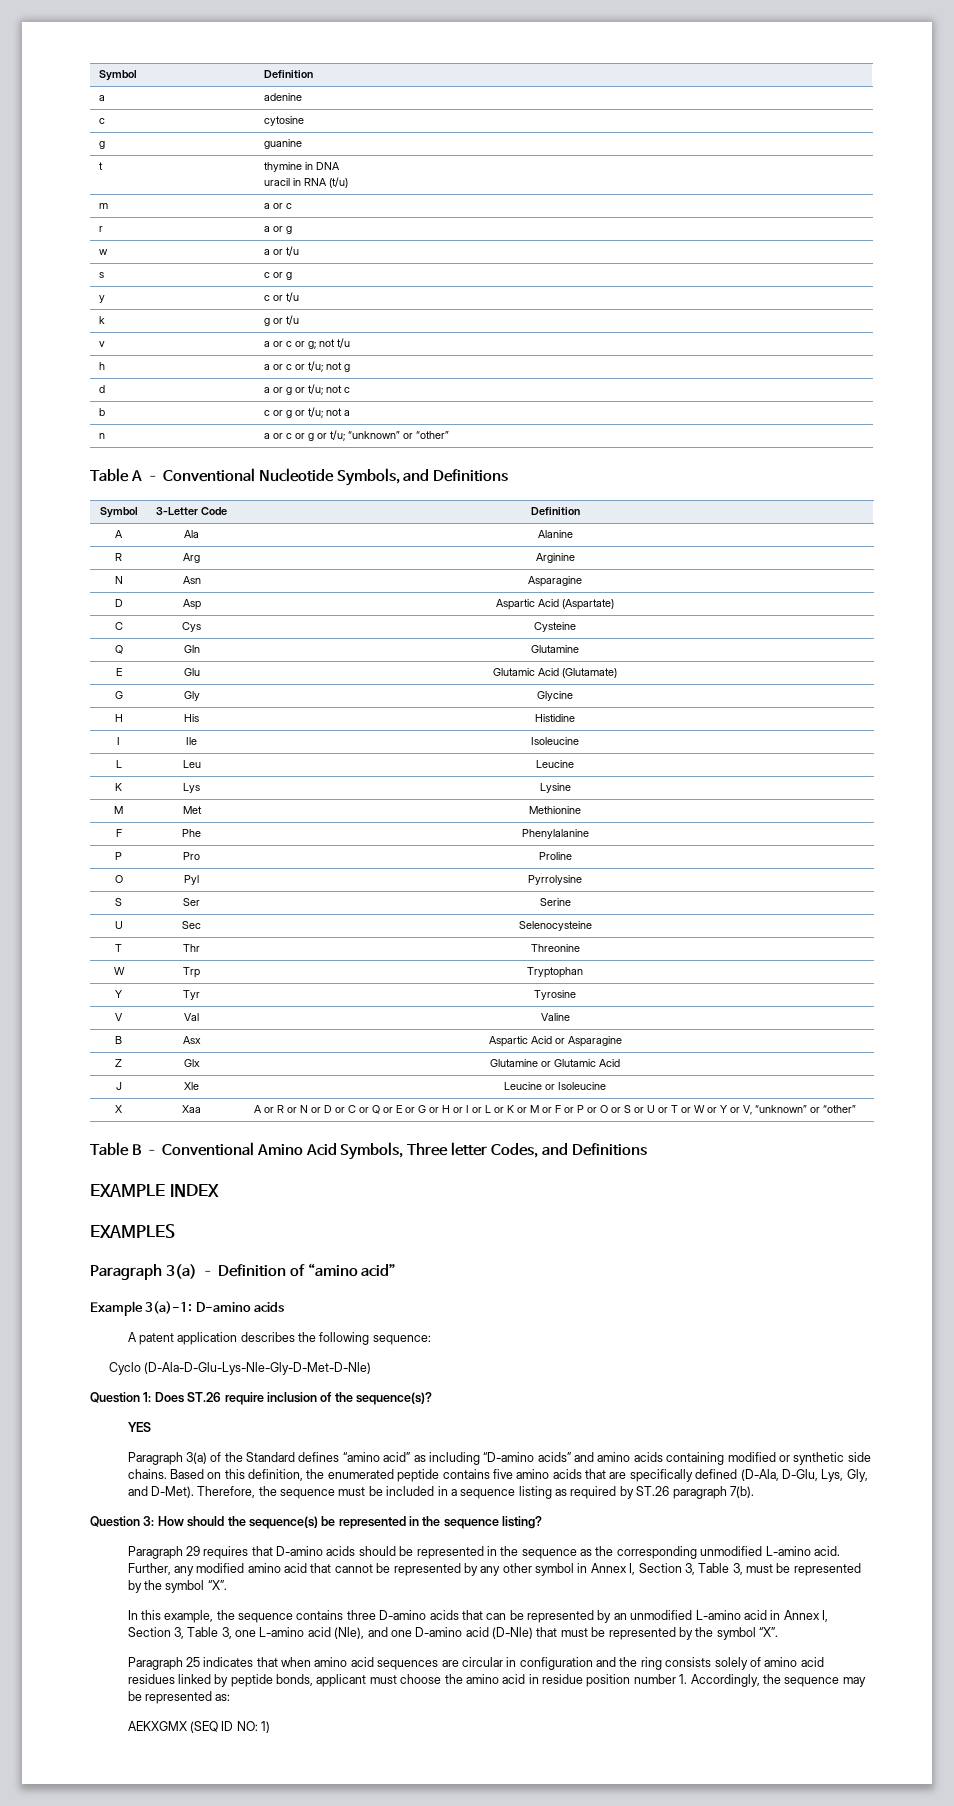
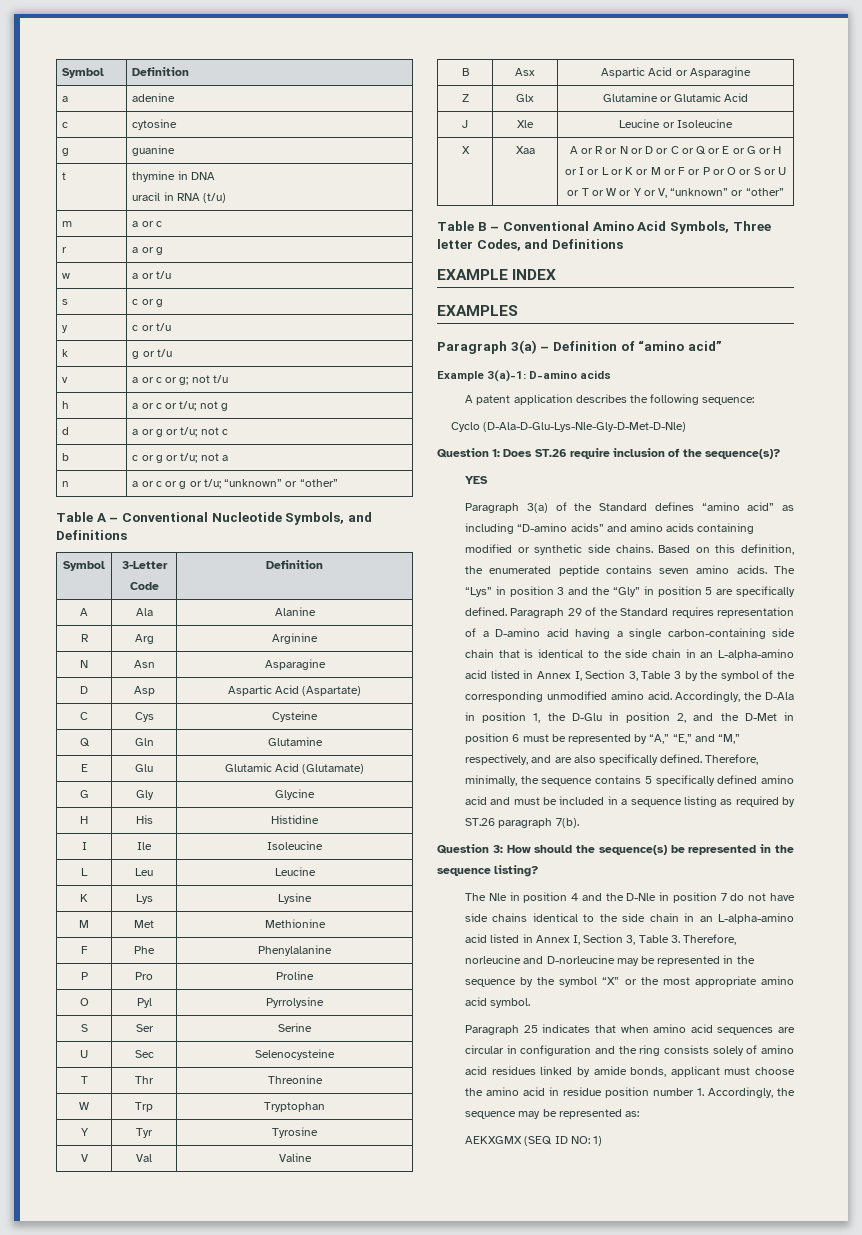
- Based on this definition, the enumerated peptide contains five amino acids that are specifically defined (D-Ala, D-Glu, Lys, Gly, and D-Met). Therefore, the sequence must be included in a sequence listing as required by ST.26 paragraph 7(b).
+ Based on this definition, the enumerated peptide contains seven amino acids. The “Lys” in position 3 and the “Gly” in position 5 are specifically defined. Paragraph 29 of the Standard requires representation of a D-amino acid having a single carbon-containing side chain that is identical to the side chain in an L-alpha-amino acid listed in Annex I, Section 3, Table 3 by the symbol of the corresponding unmodified amino acid. Accordingly, the D-Ala in position 1, the D-Glu in position 2, and the D-Met in position 6 must be represented by “A,” “E,” and “M,” respectively, and are also specifically defined. Therefore, minimally, the sequence contains 5 specifically defined amino acid and must be included in a sequence listing as required by ST.26 paragraph 7(b).
- Paragraph 29 requires that D-amino acids should be represented in the sequence as the corresponding unmodified L-amino acid. Further, any modified amino acid that cannot be represented by any other symbol in Annex I, Section 3, Table 3, must be represented by the symbol “X”.
- In this example, the sequence contains three D-amino acids that can be represented by an unmodified L-amino acid in Annex I, Section 3, Table 3, one L-amino acid (Nle), and one D-amino acid (D-Nle) that must be represented by the symbol “X”.
+ The Nle in position 4 and the D-Nle in position 7 do not have side chains identical to the side chain in an L-alpha-amino acid listed in Annex I, Section 3, Table 3. Therefore, norleucine and D-norleucine may be represented in the sequence by the symbol “X” or the most appropriate amino acid symbol.
- Paragraph 25 indicates that when amino acid sequences are circular in configuration and the ring consists solely of amino acid residues linked by peptide bonds, applicant must choose the amino acid in residue position number 1. Accordingly, the sequence may be represented as:
+ Paragraph 25 indicates that when amino acid sequences are circular in configuration and the ring consists solely of amino acid residues linked by amide bonds, applicant must choose the amino acid in residue position number 1. Accordingly, the sequence may be represented as:

